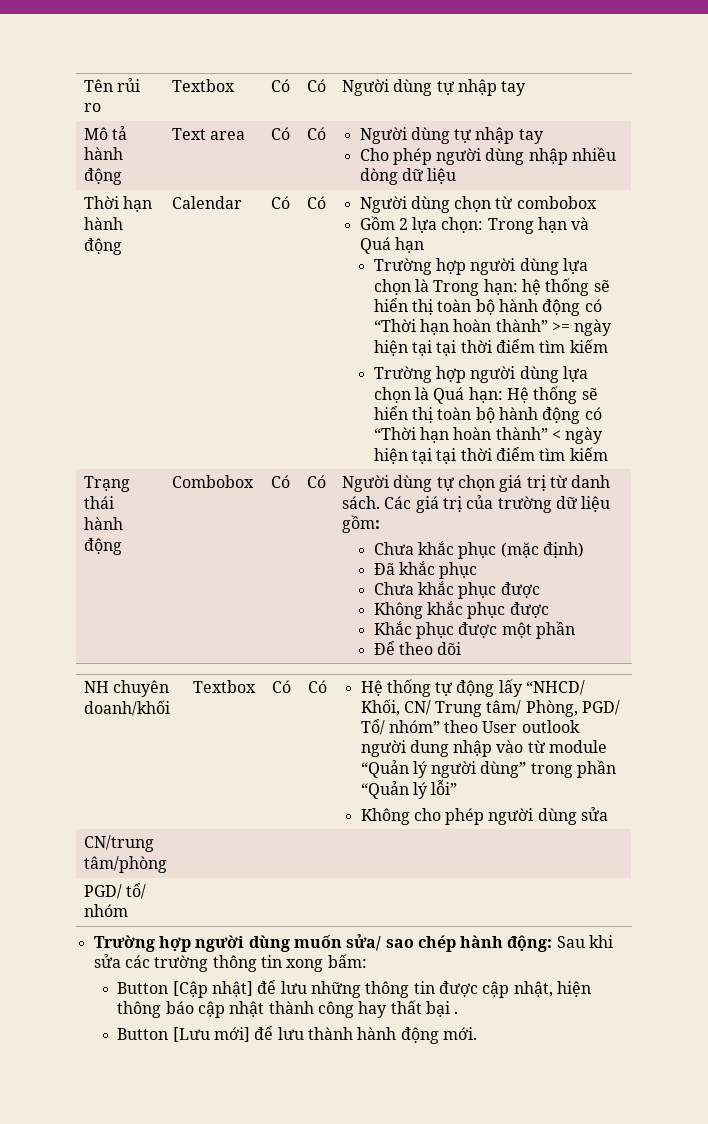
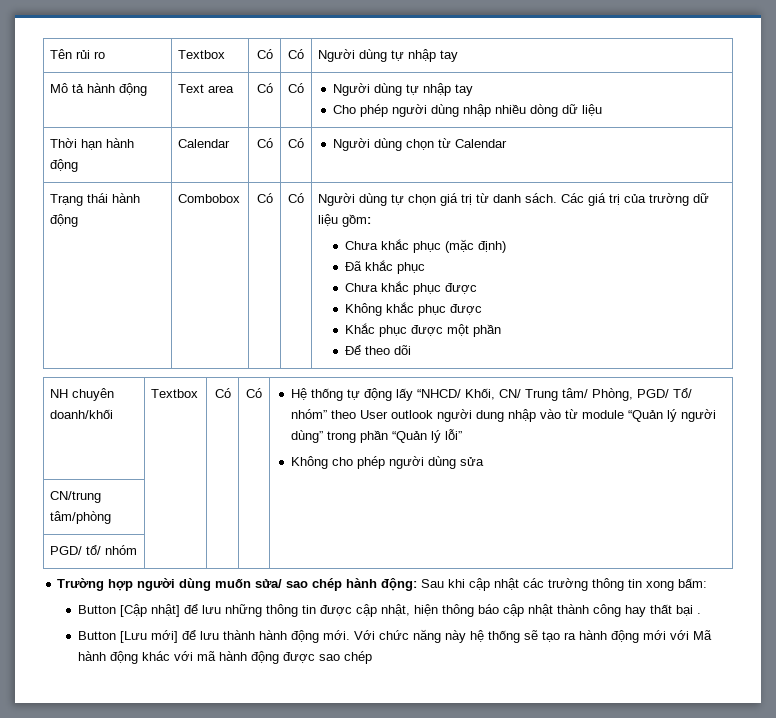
- Người dùng chọn từ combobox
- Gồm 2 lựa chọn: Trong hạn và Quá hạn
- Trường hợp người dùng lựa chọn là Trong hạn: hệ thống sẽ hiển thị toàn bộ hành động có “Thời hạn hoàn thành” >= ngày hiện tại tại thời điểm tìm kiếm
- Trường hợp người dùng lựa chọn là Quá hạn: Hệ thống sẽ hiển thị toàn bộ hành động có “Thời hạn hoàn thành” < ngày hiện tại tại thời điểm tìm kiếm
+ Người dùng chọn từ Calendar
- Trường hợp người dùng muốn sửa/ sao chép hành động: Sau khi sửa các trường thông tin xong bấm:
+ Trường hợp người dùng muốn sửa/ sao chép hành động: Sau khi cập nhật các trường thông tin xong bấm:
+ Với chức năng này hệ thống sẽ tạo ra hành động mới với Mã hành động khác với mã hành động được sao chép

